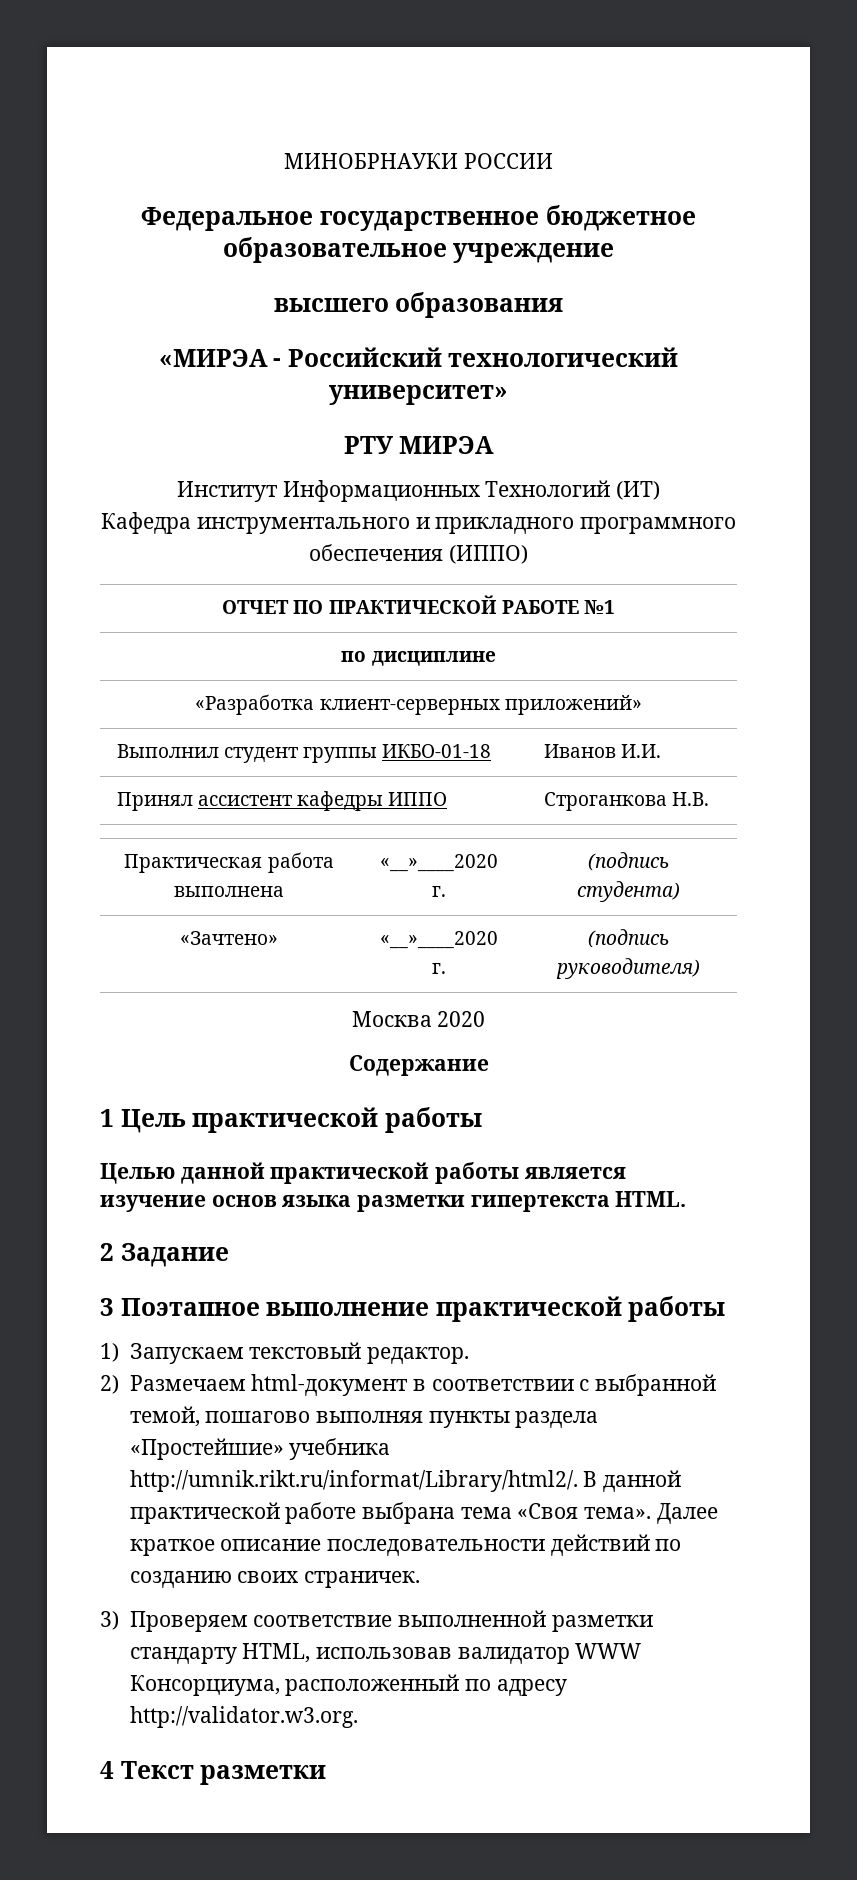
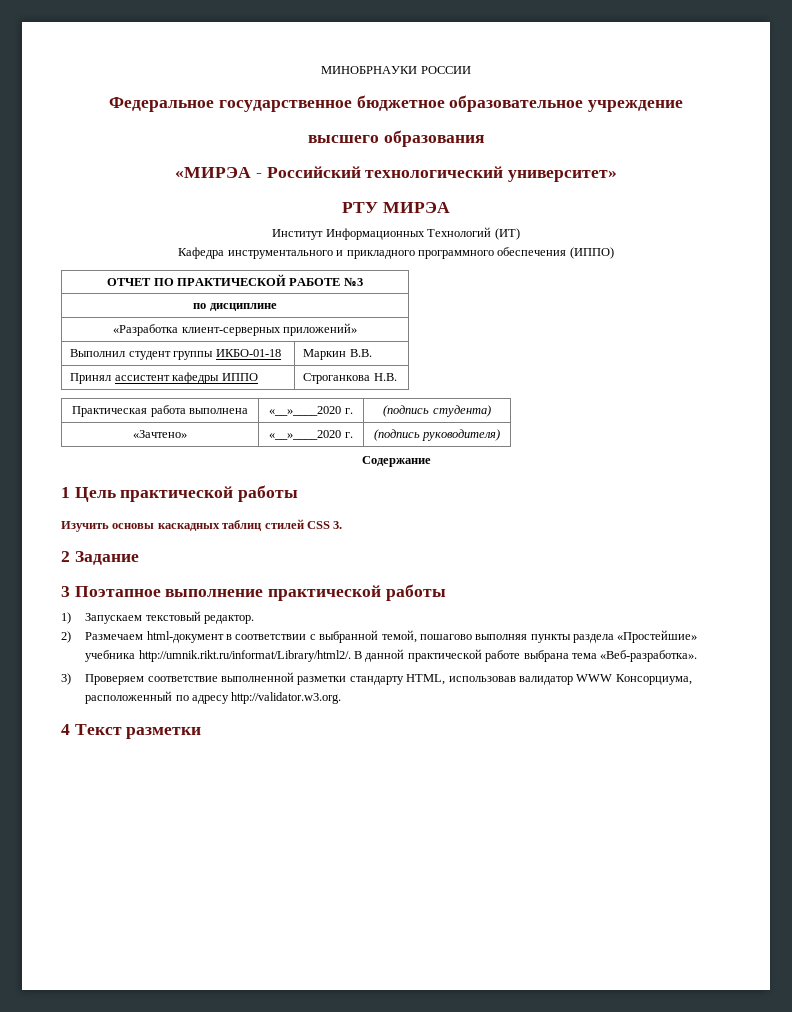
- ОТЧЕТ ПО ПРАКТИЧЕСКОЙ РАБОТЕ №1
+ ОТЧЕТ ПО ПРАКТИЧЕСКОЙ РАБОТЕ №3
- Выполнил студент группы ИКБО-01-18 | Иванов И.И.
+ Выполнил студент группы ИКБО-01-18 | Маркин В.В.
- Москва 2020
- Целью данной практической работы является изучение основ языка разметки гипертекста HTML.
+ Изучить основы каскадных таблиц стилей CSS 3.
- 2) Размечаем html-документ в соответствии с выбранной темой, пошагово выполняя пункты раздела «Простейшие» учебника http://umnik.rikt.ru/informat/Library/html2/. В данной практической работе выбрана тема «Своя тема». Далее краткое описание последовательности действий по созданию своих страничек.
+ 2) Размечаем html-документ в соответствии с выбранной темой, пошагово выполняя пункты раздела «Простейшие» учебника http://umnik.rikt.ru/informat/Library/html2/. В данной практической работе выбрана тема «Веб-разработка».

